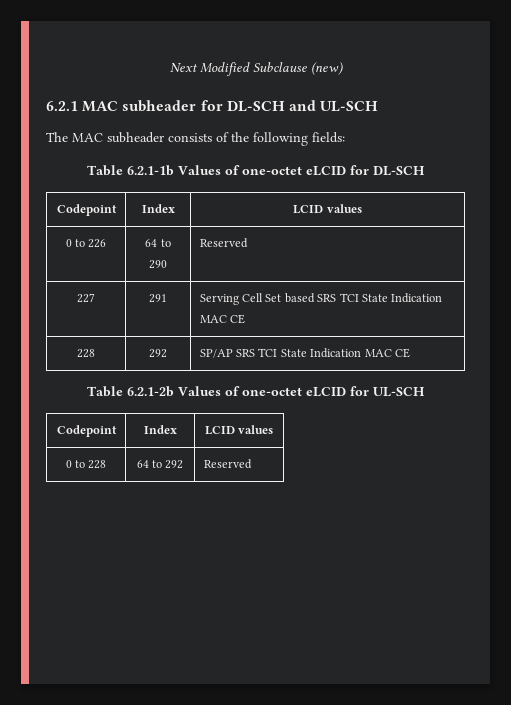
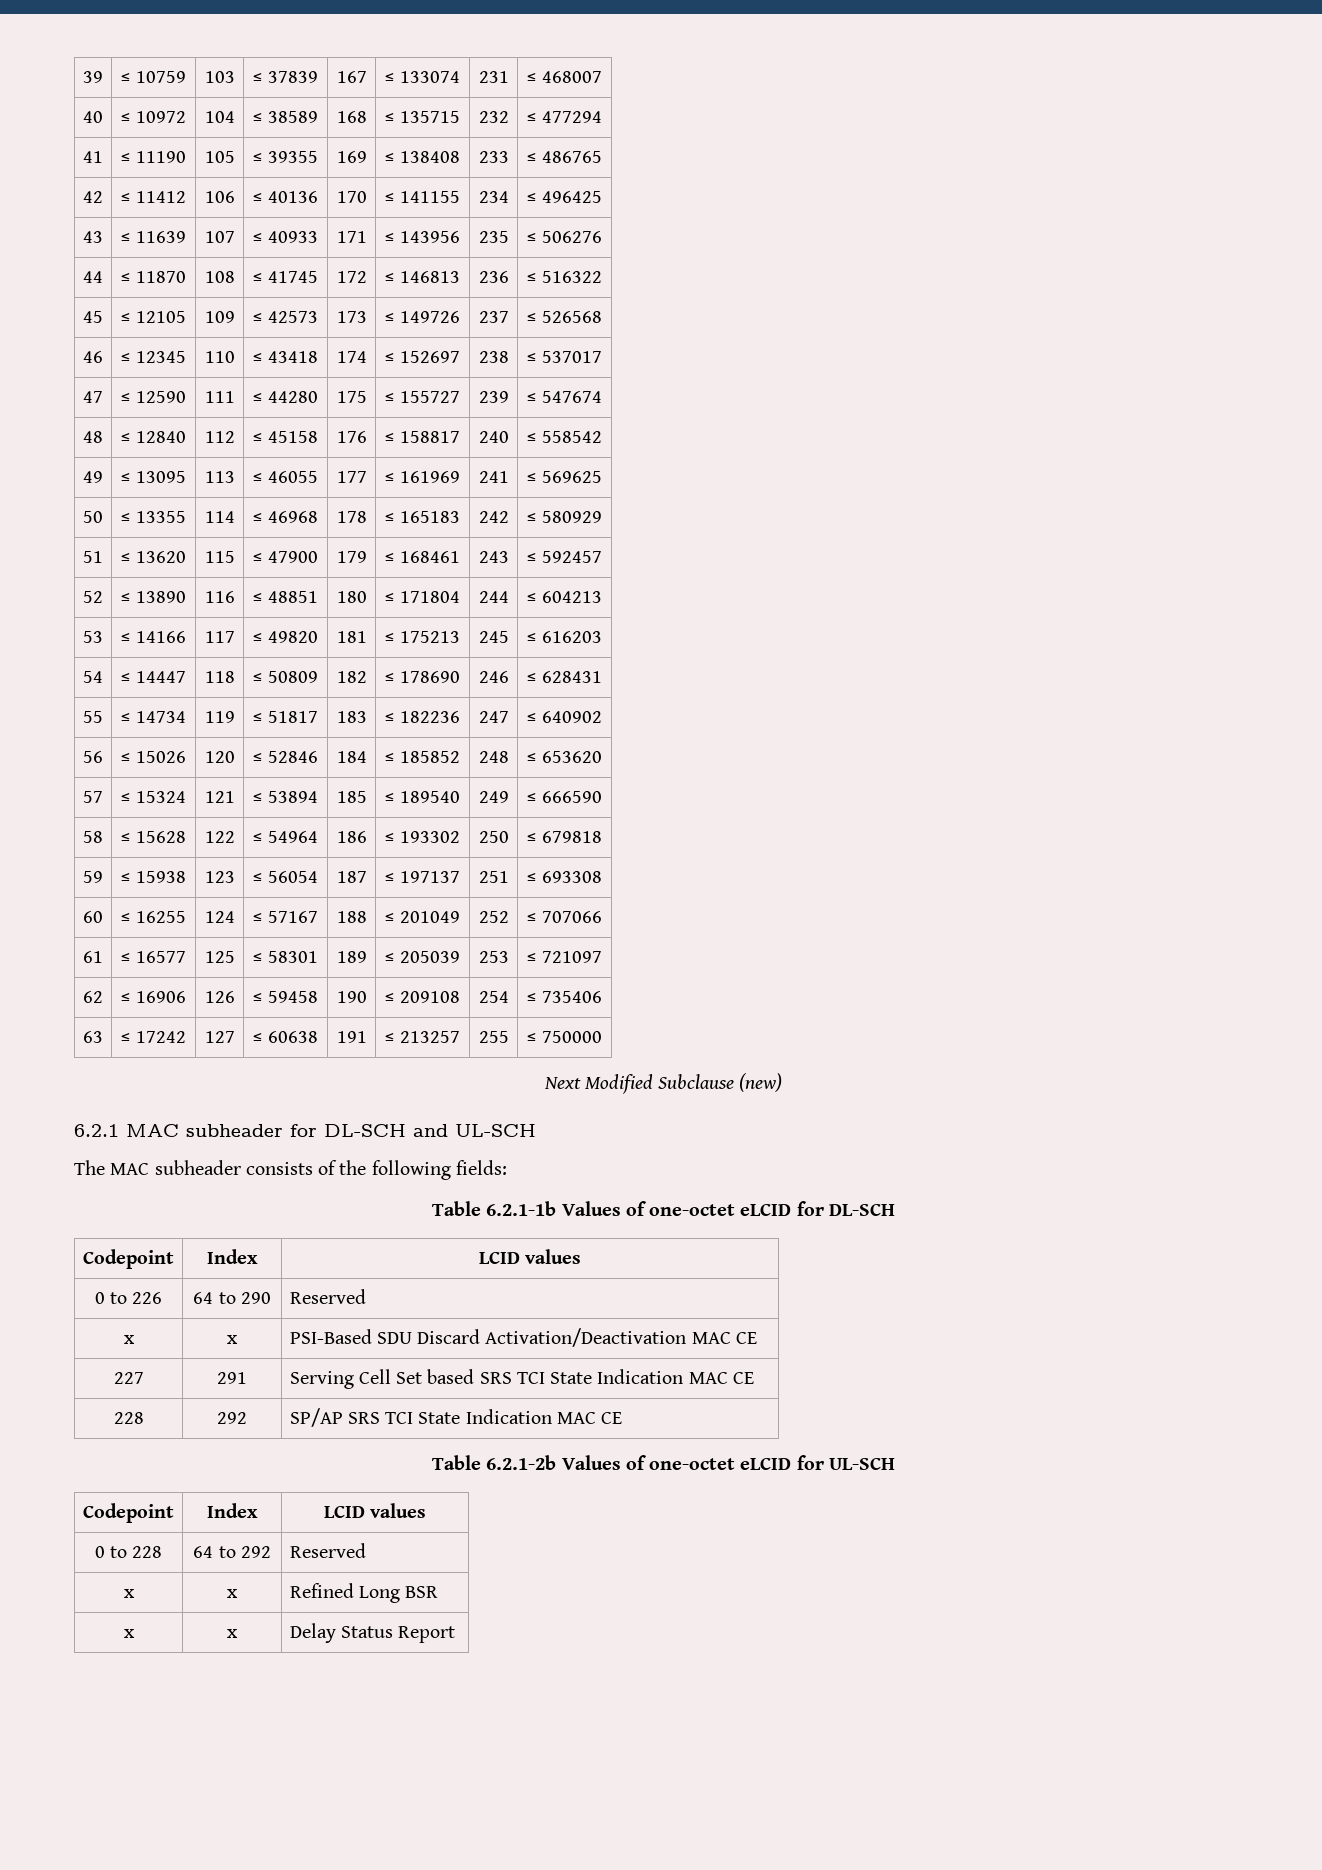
+ 39 | ≤ 10759 | 103 | ≤ 37839 | 167 | ≤ 133074 | 231 | ≤ 468007
+ 40 | ≤ 10972 | 104 | ≤ 38589 | 168 | ≤ 135715 | 232 | ≤ 477294
+ 41 | ≤ 11190 | 105 | ≤ 39355 | 169 | ≤ 138408 | 233 | ≤ 486765
+ 42 | ≤ 11412 | 106 | ≤ 40136 | 170 | ≤ 141155 | 234 | ≤ 496425
+ 43 | ≤ 11639 | 107 | ≤ 40933 | 171 | ≤ 143956 | 235 | ≤ 506276
+ 44 | ≤ 11870 | 108 | ≤ 41745 | 172 | ≤ 146813 | 236 | ≤ 516322
+ 45 | ≤ 12105 | 109 | ≤ 42573 | 173 | ≤ 149726 | 237 | ≤ 526568
+ 46 | ≤ 12345 | 110 | ≤ 43418 | 174 | ≤ 152697 | 238 | ≤ 537017
+ 47 | ≤ 12590 | 111 | ≤ 44280 | 175 | ≤ 155727 | 239 | ≤ 547674
+ 48 | ≤ 12840 | 112 | ≤ 45158 | 176 | ≤ 158817 | 240 | ≤ 558542
+ 49 | ≤ 13095 | 113 | ≤ 46055 | 177 | ≤ 161969 | 241 | ≤ 569625
+ 50 | ≤ 13355 | 114 | ≤ 46968 | 178 | ≤ 165183 | 242 | ≤ 580929
+ 51 | ≤ 13620 | 115 | ≤ 47900 | 179 | ≤ 168461 | 243 | ≤ 592457
+ 52 | ≤ 13890 | 116 | ≤ 48851 | 180 | ≤ 171804 | 244 | ≤ 604213
+ 53 | ≤ 14166 | 117 | ≤ 49820 | 181 | ≤ 175213 | 245 | ≤ 616203
+ 54 | ≤ 14447 | 118 | ≤ 50809 | 182 | ≤ 178690 | 246 | ≤ 628431
+ 55 | ≤ 14734 | 119 | ≤ 51817 | 183 | ≤ 182236 | 247 | ≤ 640902
+ 56 | ≤ 15026 | 120 | ≤ 52846 | 184 | ≤ 185852 | 248 | ≤ 653620
+ 57 | ≤ 15324 | 121 | ≤ 53894 | 185 | ≤ 189540 | 249 | ≤ 666590
+ 58 | ≤ 15628 | 122 | ≤ 54964 | 186 | ≤ 193302 | 250 | ≤ 679818
+ 59 | ≤ 15938 | 123 | ≤ 56054 | 187 | ≤ 197137 | 251 | ≤ 693308
+ 60 | ≤ 16255 | 124 | ≤ 57167 | 188 | ≤ 201049 | 252 | ≤ 707066
+ 61 | ≤ 16577 | 125 | ≤ 58301 | 189 | ≤ 205039 | 253 | ≤ 721097
+ 62 | ≤ 16906 | 126 | ≤ 59458 | 190 | ≤ 209108 | 254 | ≤ 735406
+ 63 | ≤ 17242 | 127 | ≤ 60638 | 191 | ≤ 213257 | 255 | ≤ 750000
+ x | x | PSI-Based SDU Discard Activation/Deactivation MAC CE
+ x | x | Refined Long BSR
+ x | x | Delay Status Report

